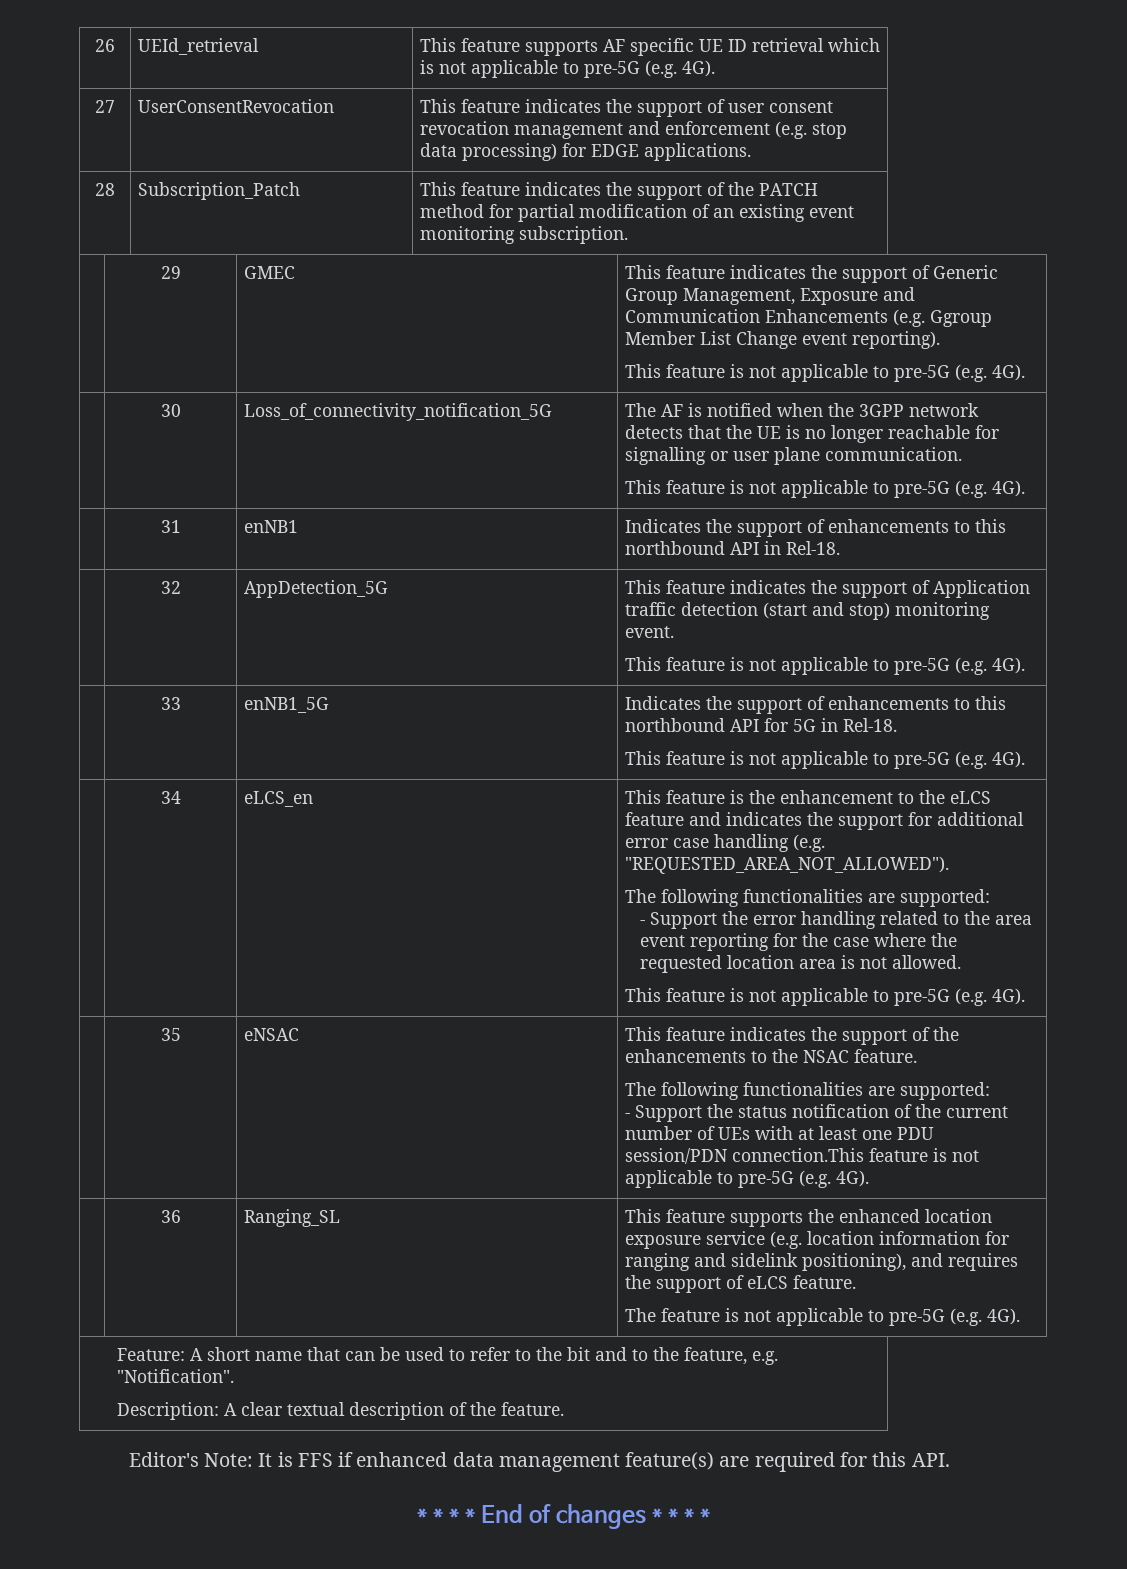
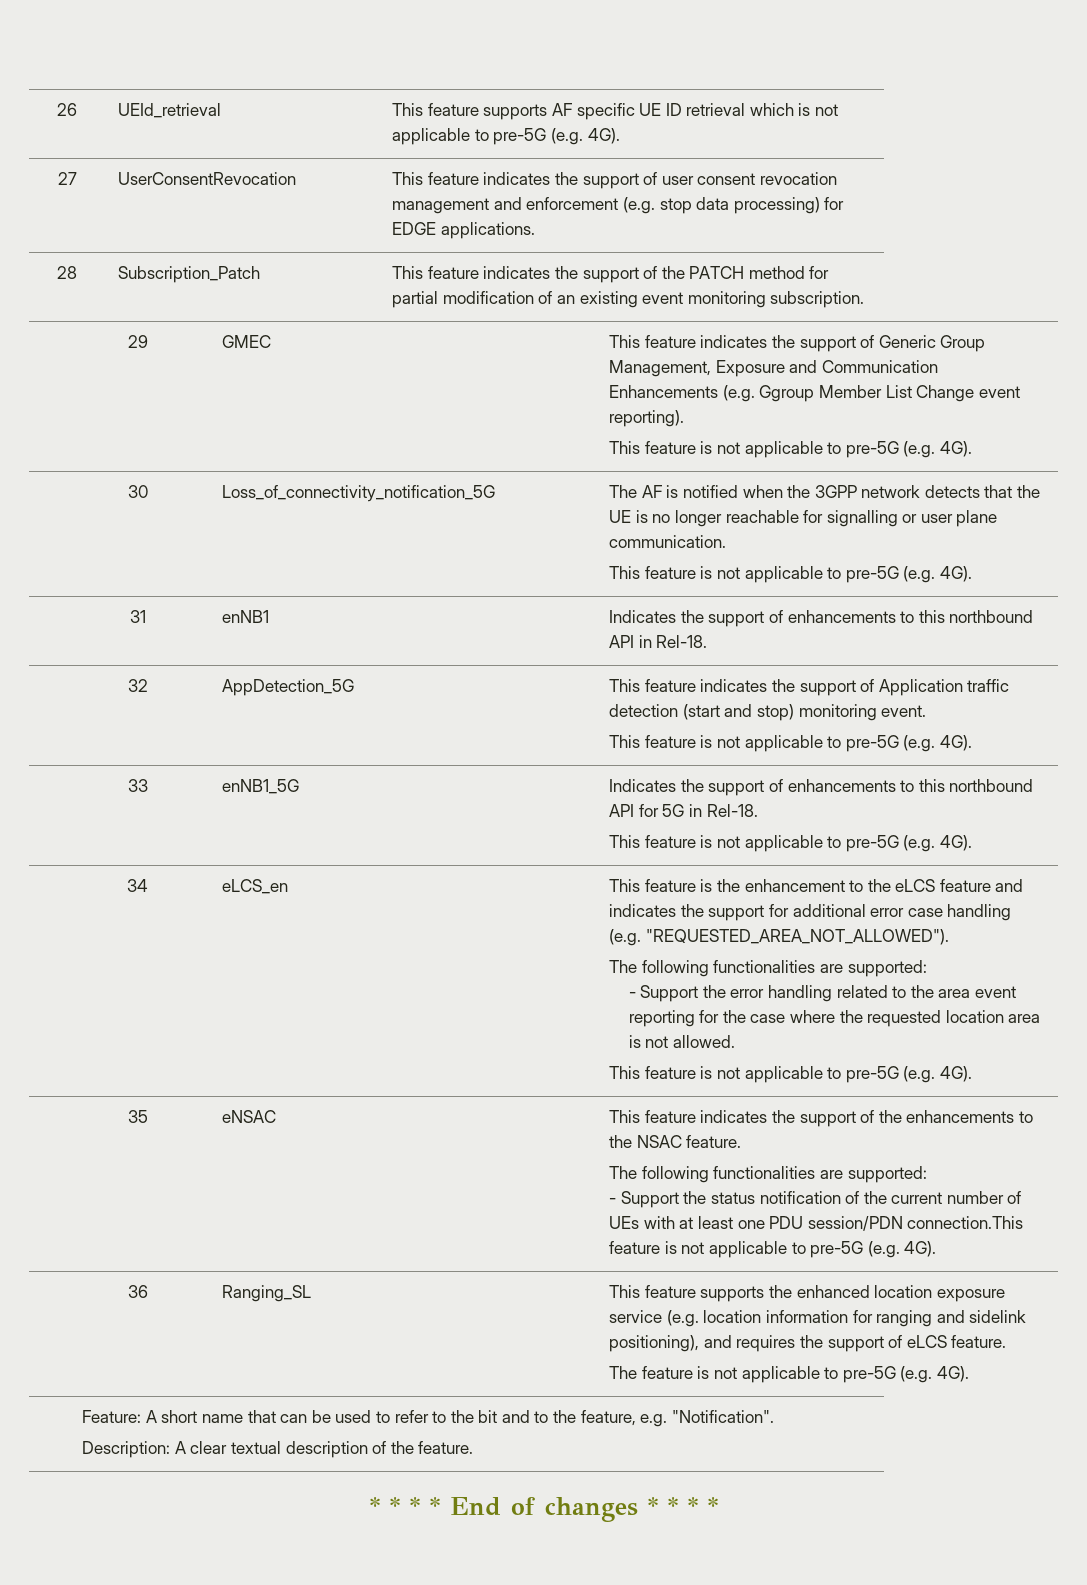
- Editor's Note: It is FFS if enhanced data management feature(s) are required for this API.

